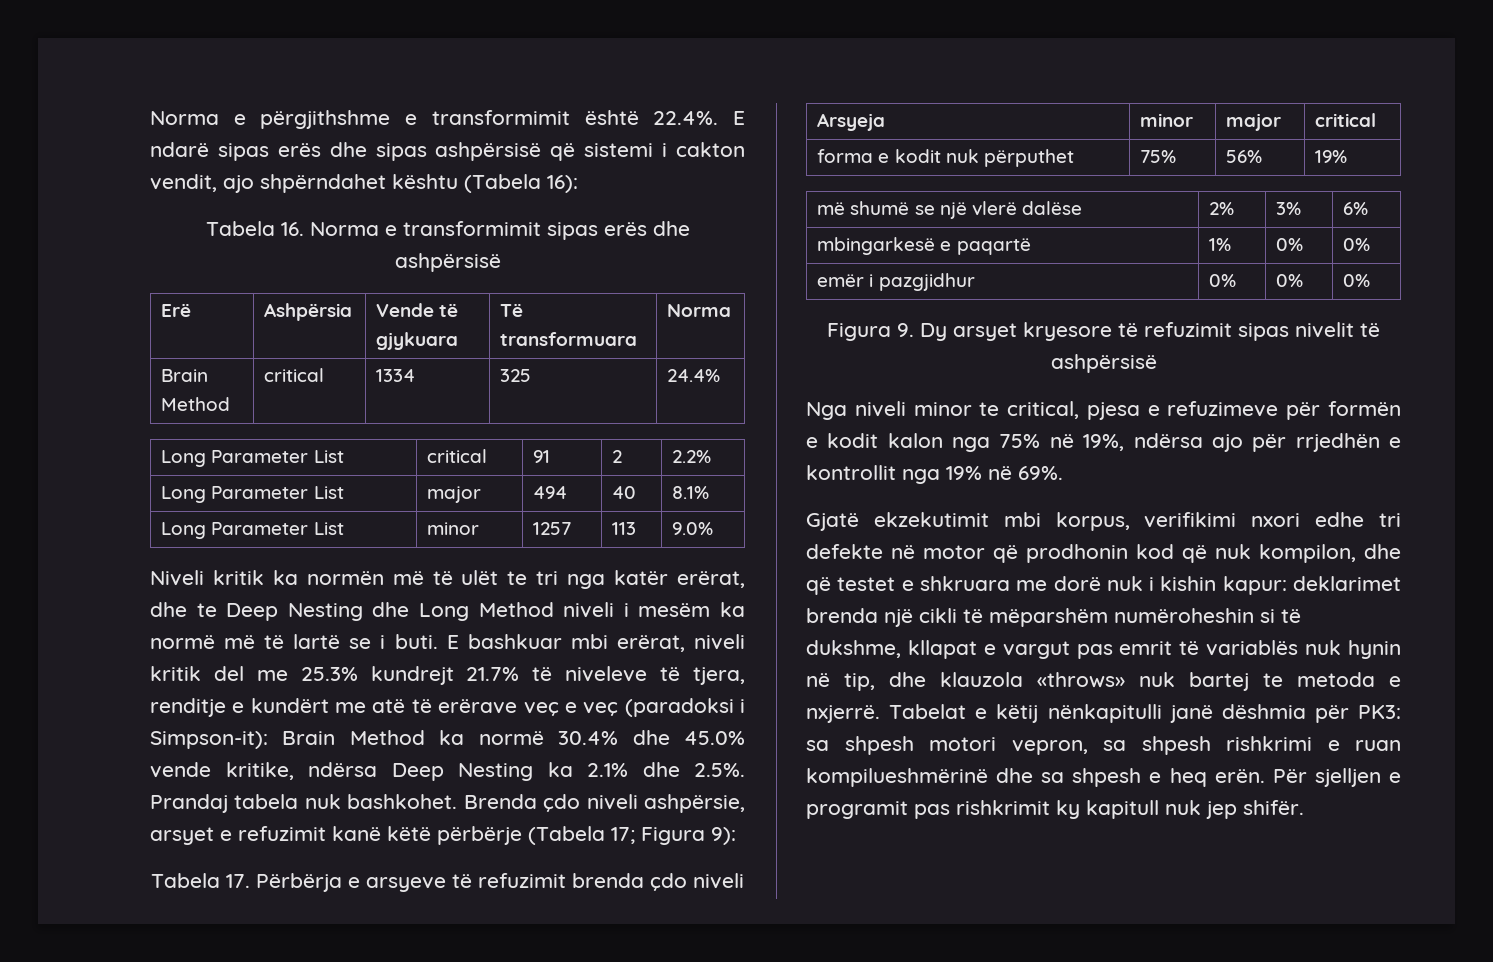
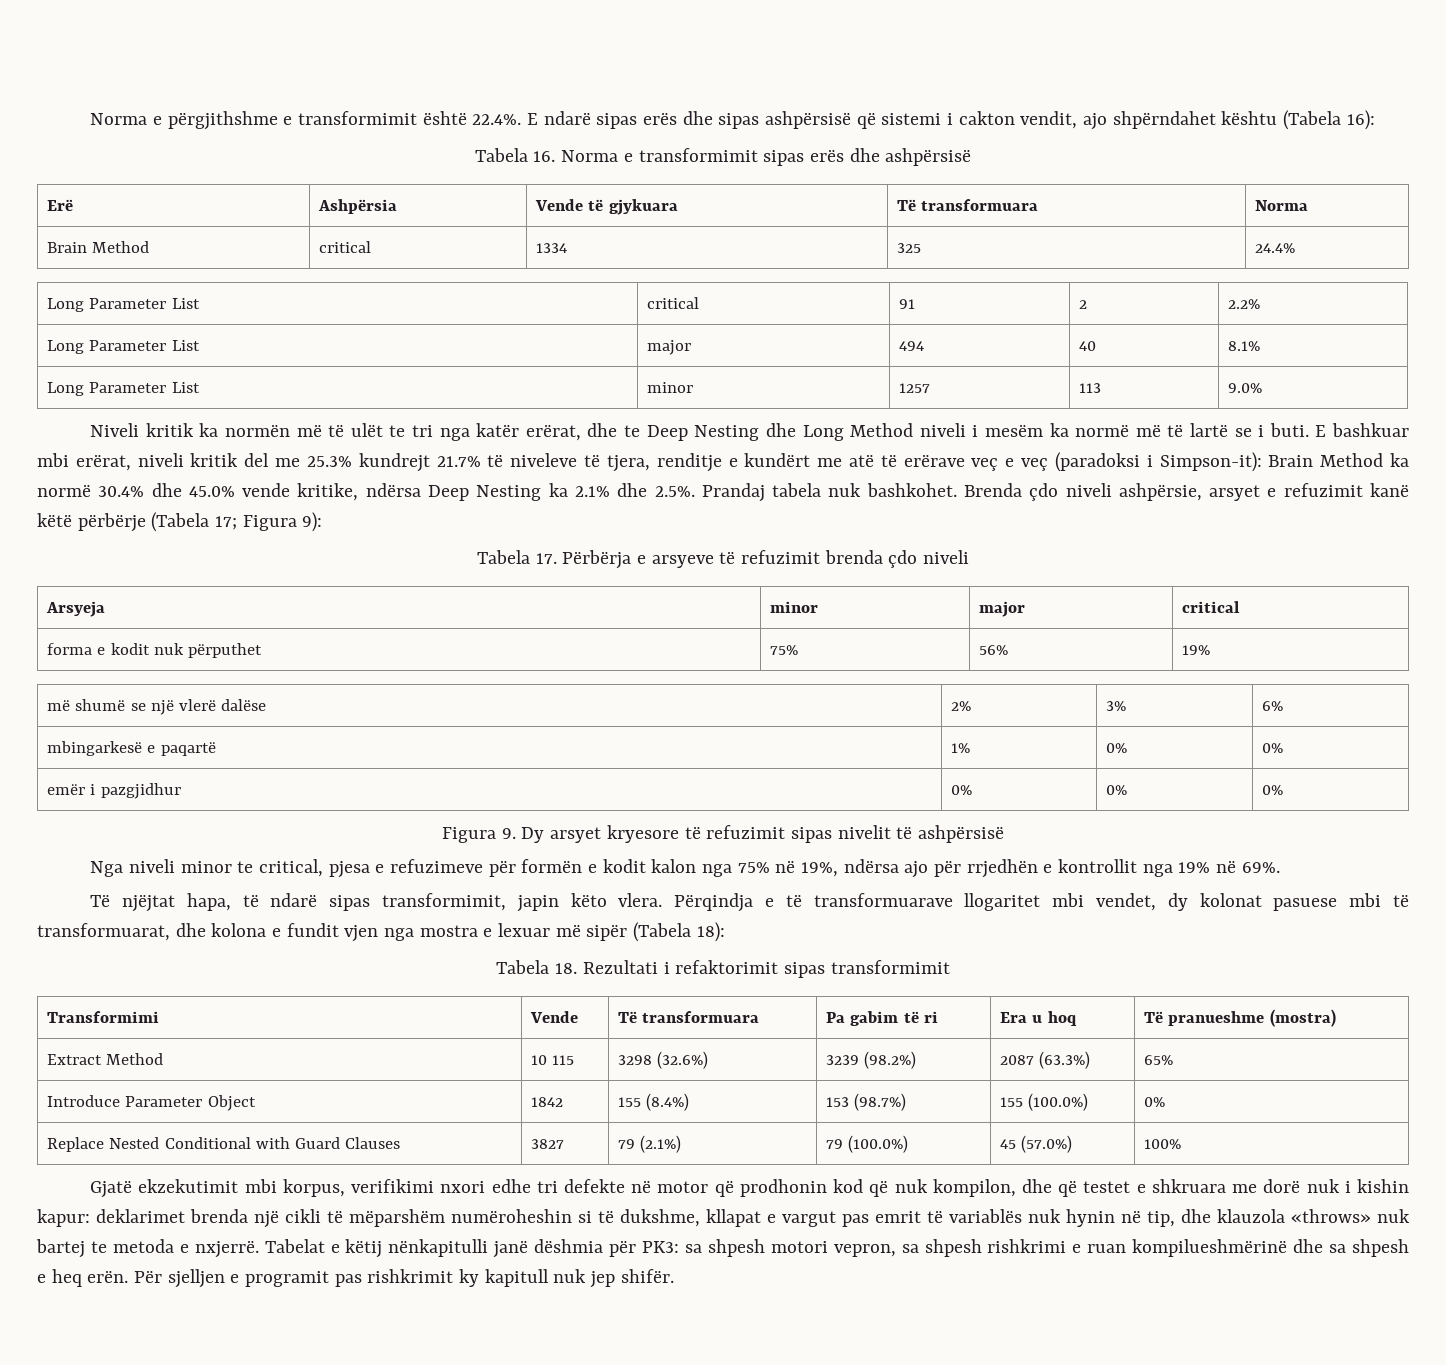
+ Të njëjtat hapa, të ndarë sipas transformimit, japin këto vlera. Përqindja e të transformuarave llogaritet mbi vendet, dy kolonat pasuese mbi të transformuarat, dhe kolona e fundit vjen nga mostra e lexuar më sipër (Tabela 18):
+ Tabela 18. Rezultati i refaktorimit sipas transformimit
+ Transformimi | Vende | Të transformuara | Pa gabim të ri | Era u hoq | Të pranueshme (mostra)
+ Extract Method | 10 115 | 3298 (32.6%) | 3239 (98.2%) | 2087 (63.3%) | 65%
+ Introduce Parameter Object | 1842 | 155 (8.4%) | 153 (98.7%) | 155 (100.0%) | 0%
+ Replace Nested Conditional with Guard Clauses | 3827 | 79 (2.1%) | 79 (100.0%) | 45 (57.0%) | 100%

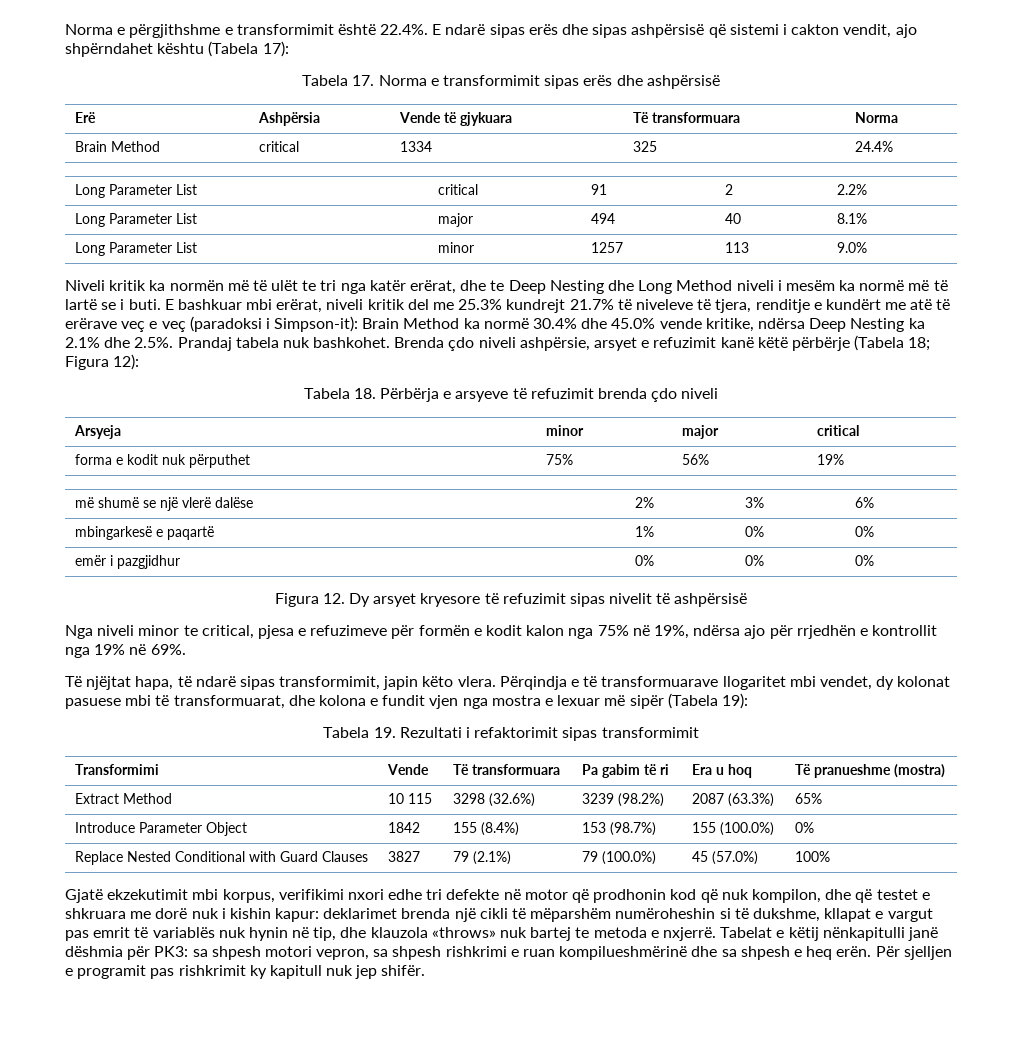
- Norma e përgjithshme e transformimit është 22.4%. E ndarë sipas erës dhe sipas ashpërsisë që sistemi i cakton vendit, ajo shpërndahet kështu (Tabela 16):
- Tabela 16. Norma e transformimit sipas erës dhe ashpërsisë
+ Norma e përgjithshme e transformimit është 22.4%. E ndarë sipas erës dhe sipas ashpërsisë që sistemi i cakton vendit, ajo shpërndahet kështu (Tabela 17):
+ Tabela 17. Norma e transformimit sipas erës dhe ashpërsisë
- Brenda çdo niveli ashpërsie, arsyet e refuzimit kanë këtë përbërje (Tabela 17; Figura 9):
- Tabela 17. Përbërja e arsyeve të refuzimit brenda çdo niveli
+ Brenda çdo niveli ashpërsie, arsyet e refuzimit kanë këtë përbërje (Tabela 18; Figura 12):
+ Tabela 18. Përbërja e arsyeve të refuzimit brenda çdo niveli
- Figura 9. Dy arsyet kryesore të refuzimit sipas nivelit të ashpërsisë
+ Figura 12. Dy arsyet kryesore të refuzimit sipas nivelit të ashpërsisë
- Përqindja e të transformuarave llogaritet mbi vendet, dy kolonat pasuese mbi të transformuarat, dhe kolona e fundit vjen nga mostra e lexuar më sipër (Tabela 18):
- Tabela 18. Rezultati i refaktorimit sipas transformimit
+ Përqindja e të transformuarave llogaritet mbi vendet, dy kolonat pasuese mbi të transformuarat, dhe kolona e fundit vjen nga mostra e lexuar më sipër (Tabela 19):
+ Tabela 19. Rezultati i refaktorimit sipas transformimit

